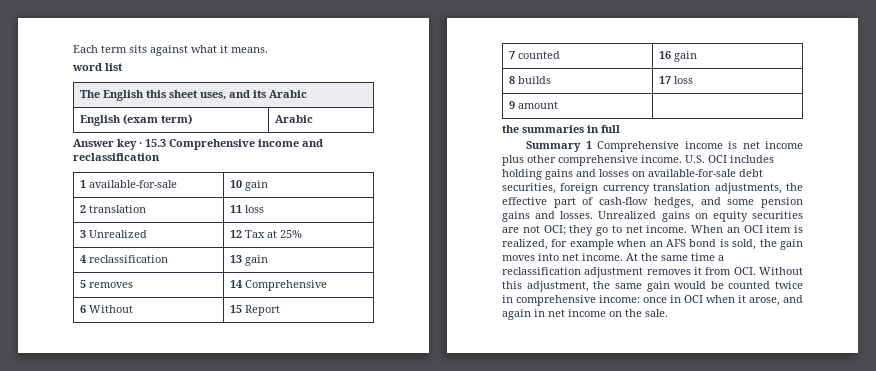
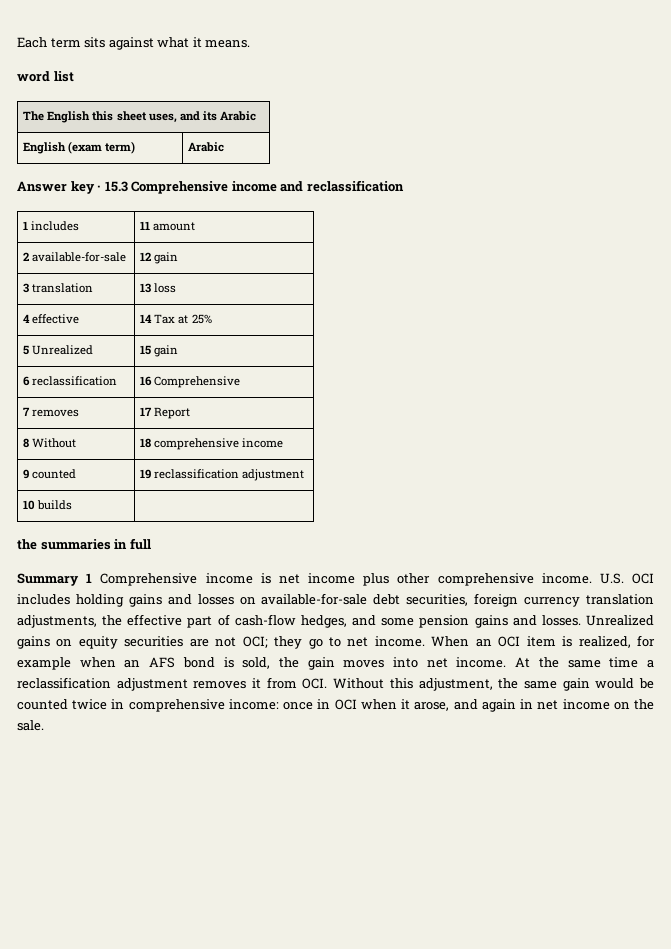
- 1 available-for-sale | 10 gain
- 2 translation | 11 loss
- 3 Unrealized | 12 Tax at 25%
+ 1 includes | 11 amount
+ 2 available-for-sale | 12 gain
+ 3 translation | 13 loss
+ 4 effective | 14 Tax at 25%
- 4 reclassification | 13 gain
- 5 removes | 14 Comprehensive
- 6 Without | 15 Report
- 7 counted | 16 gain
- 8 builds | 17 loss
- 9 amount |
+ 5 Unrealized | 15 gain
+ 6 reclassification | 16 Comprehensive
+ 7 removes | 17 Report
+ 8 Without | 18 comprehensive income
+ 9 counted | 19 reclassification adjustment
+ 10 builds |

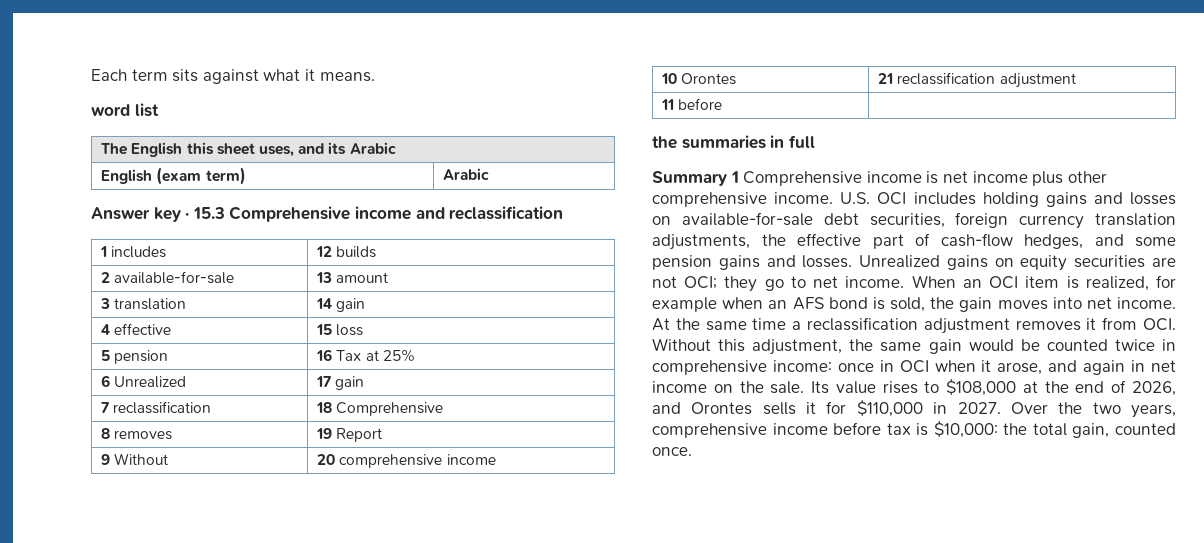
- 1 includes | 11 amount
+ 1 includes | 12 builds
- 2 available-for-sale | 12 gain
+ 2 available-for-sale | 13 amount
- 3 translation | 13 loss
+ 3 translation | 14 gain
- 4 effective | 14 Tax at 25%
+ 4 effective | 15 loss
+ 5 pension | 16 Tax at 25%
- 5 Unrealized | 15 gain
- 6 reclassification | 16 Comprehensive
+ 6 Unrealized | 17 gain
+ 7 reclassification | 18 Comprehensive
- 7 removes | 17 Report
+ 8 removes | 19 Report
- 8 Without | 18 comprehensive income
+ 9 Without | 20 comprehensive income
- 9 counted | 19 reclassification adjustment
+ 10 Orontes | 21 reclassification adjustment
- 10 builds |
+ 11 before |
+ Its value rises to $108,000 at the end of 2026, and Orontes sells it for $110,000 in 2027. Over the two years, comprehensive income before tax is $10,000: the total gain, counted once.

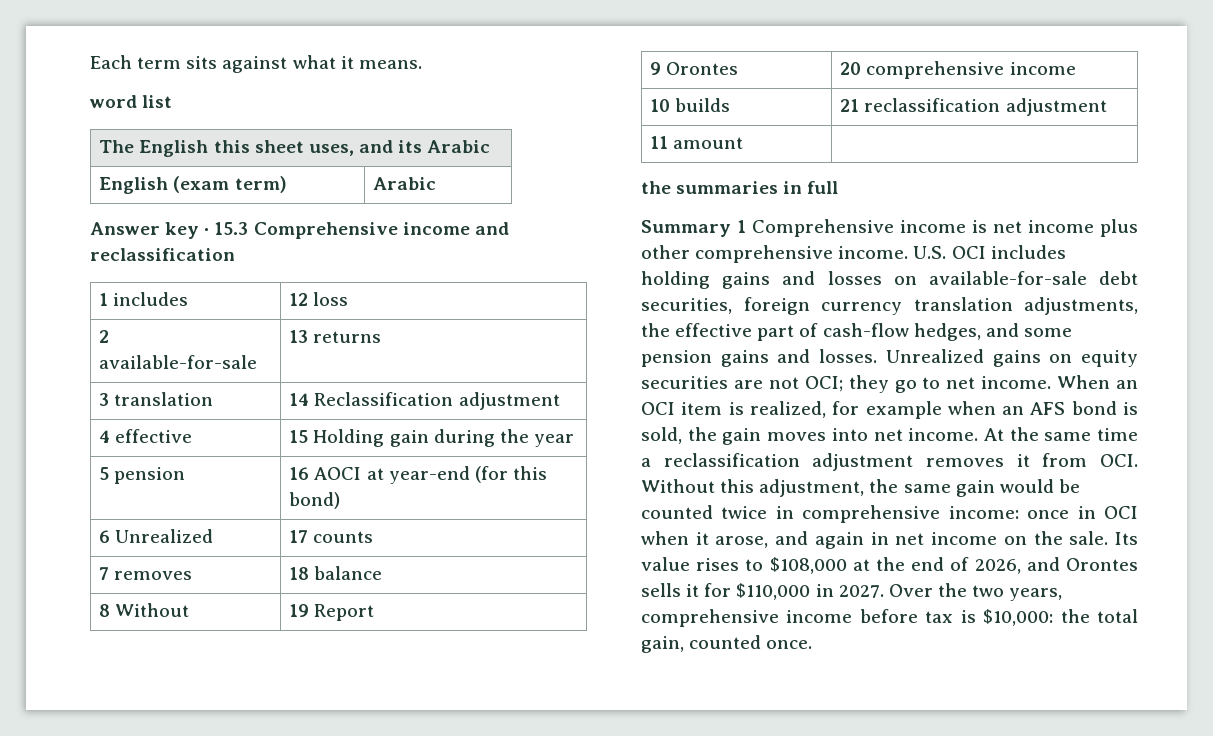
- 1 includes | 12 builds
+ 1 includes | 12 loss
- 2 available-for-sale | 13 amount
+ 2 available-for-sale | 13 returns
- 3 translation | 14 gain
+ 3 translation | 14 Reclassification adjustment
- 4 effective | 15 loss
- 5 pension | 16 Tax at 25%
+ 4 effective | 15 Holding gain during the year
+ 5 pension | 16 AOCI at year-end (for this bond)
- 6 Unrealized | 17 gain
+ 6 Unrealized | 17 counts
- 7 reclassification | 18 Comprehensive
+ 7 removes | 18 balance
- 8 removes | 19 Report
+ 8 Without | 19 Report
- 9 Without | 20 comprehensive income
+ 9 Orontes | 20 comprehensive income
- 10 Orontes | 21 reclassification adjustment
+ 10 builds | 21 reclassification adjustment
- 11 before |
+ 11 amount |

